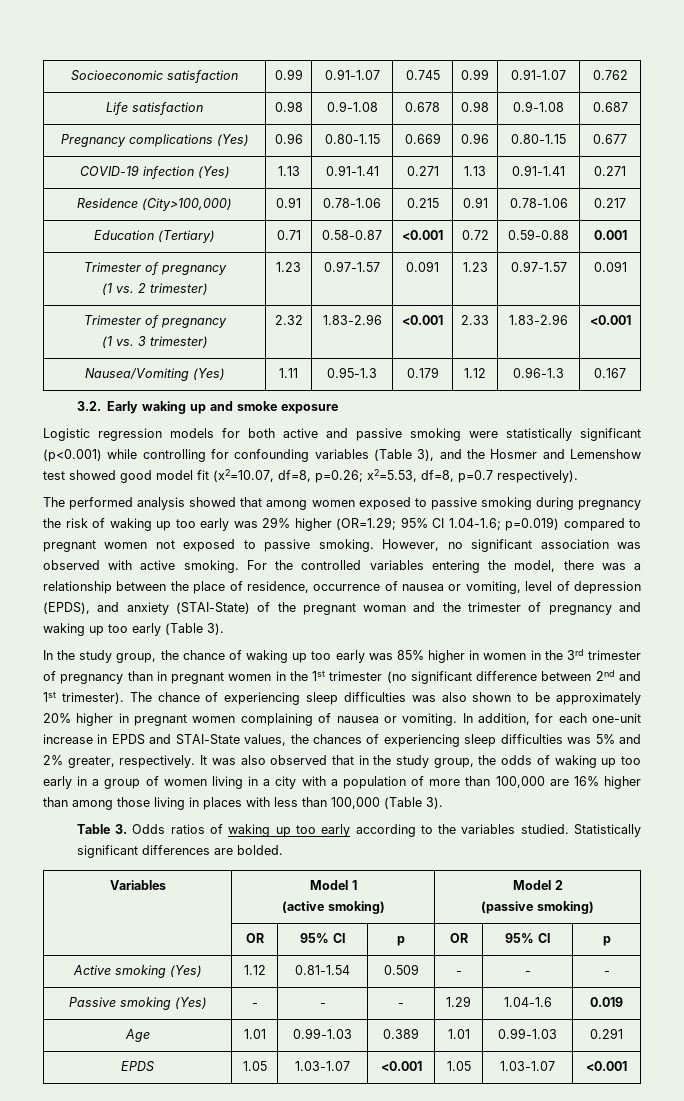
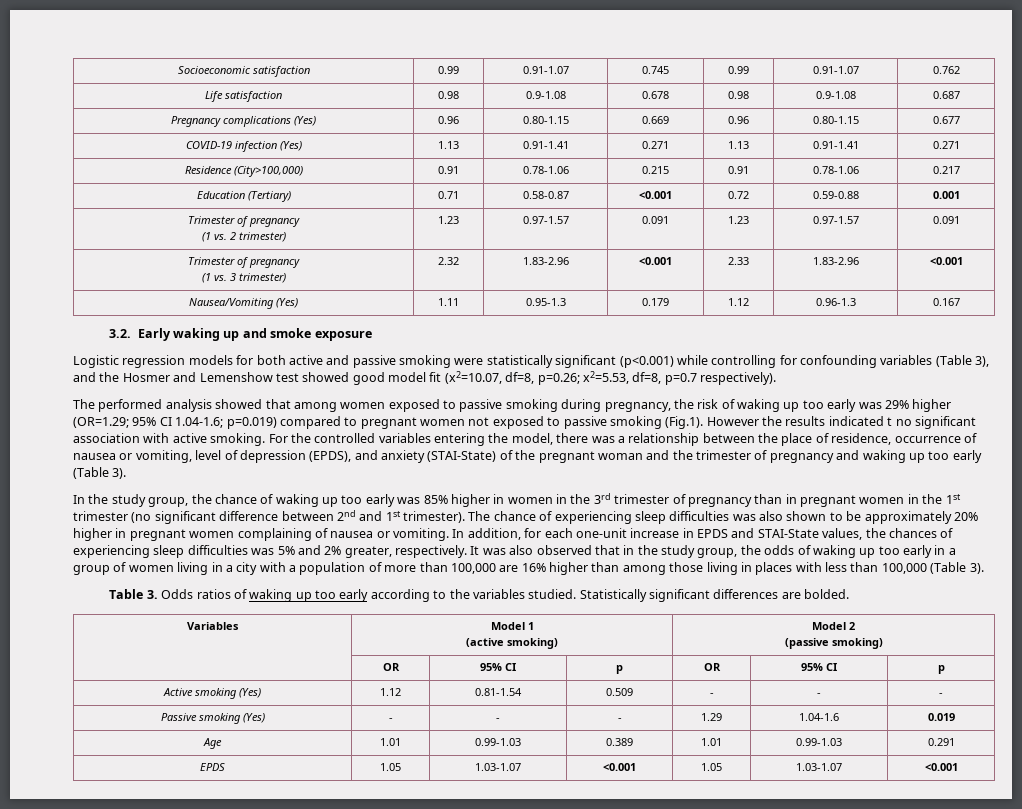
- The performed analysis showed that among women exposed to passive smoking during pregnancy the risk of waking up too early was 29% higher (OR=1.29; 95% CI 1.04-1.6; p=0.019) compared to pregnant women not exposed to passive smoking. However, no significant association was observed with active smoking.
+ The performed analysis showed that among women exposed to passive smoking during pregnancy, the risk of waking up too early was 29% higher (OR=1.29; 95% CI 1.04-1.6; p=0.019) compared to pregnant women not exposed to passive smoking (Fig.1). However the results indicated t no significant association with active smoking.

